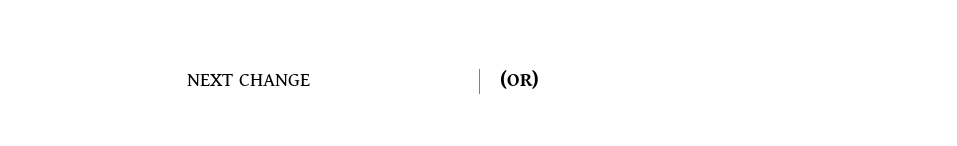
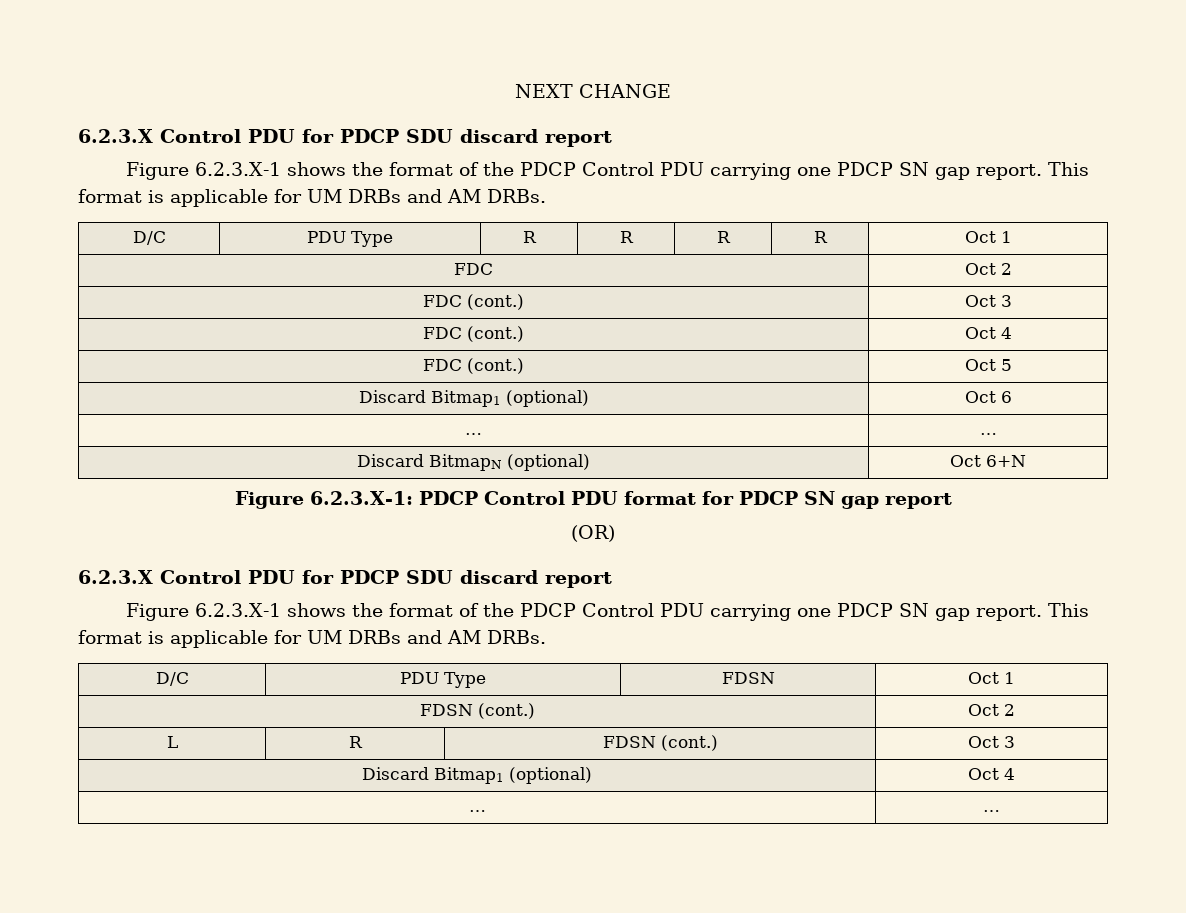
  NEXT CHANGE
+ 6.2.3.X Control PDU for PDCP SDU discard report
+ Figure 6.2.3.X-1 shows the format of the PDCP Control PDU carrying one PDCP SN gap report. This format is applicable for UM DRBs and AM DRBs.
+ D/C | PDU Type | R | R | R | R | Oct 1
+ FDC | Oct 2
+ FDC (cont.) | Oct 3
+ FDC (cont.) | Oct 4
+ FDC (cont.) | Oct 5
+ Discard Bitmap1 (optional) | Oct 6
+ … | …
+ Discard BitmapN (optional) | Oct 6+N
+ Figure 6.2.3.X-1: PDCP Control PDU format for PDCP SN gap report
  (OR)
+ 6.2.3.X Control PDU for PDCP SDU discard report
+ Figure 6.2.3.X-1 shows the format of the PDCP Control PDU carrying one PDCP SN gap report. This format is applicable for UM DRBs and AM DRBs.
+ D/C | PDU Type | FDSN | Oct 1
+ FDSN (cont.) | Oct 2
+ L | R | FDSN (cont.) | Oct 3
+ Discard Bitmap1 (optional) | Oct 4
+ … | …

